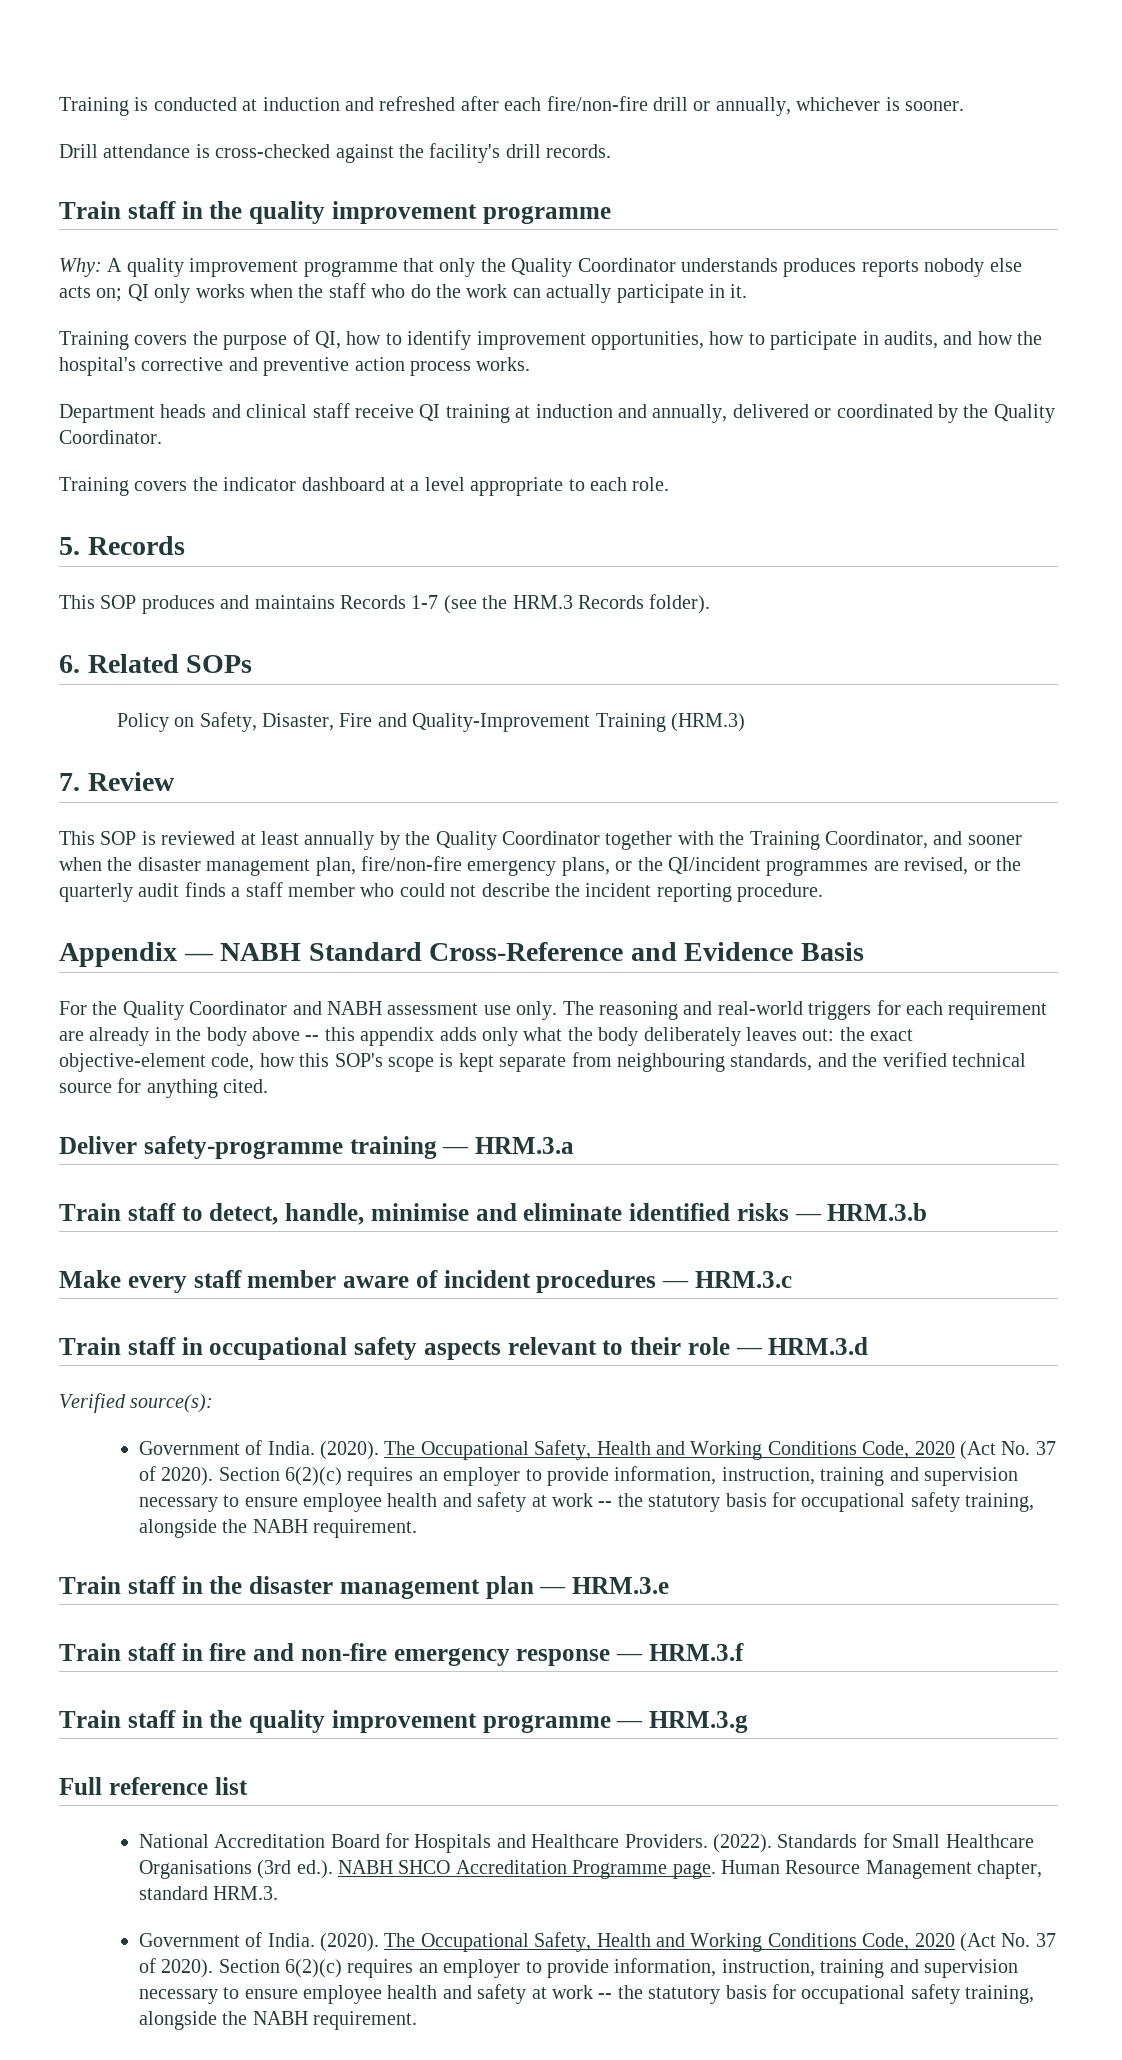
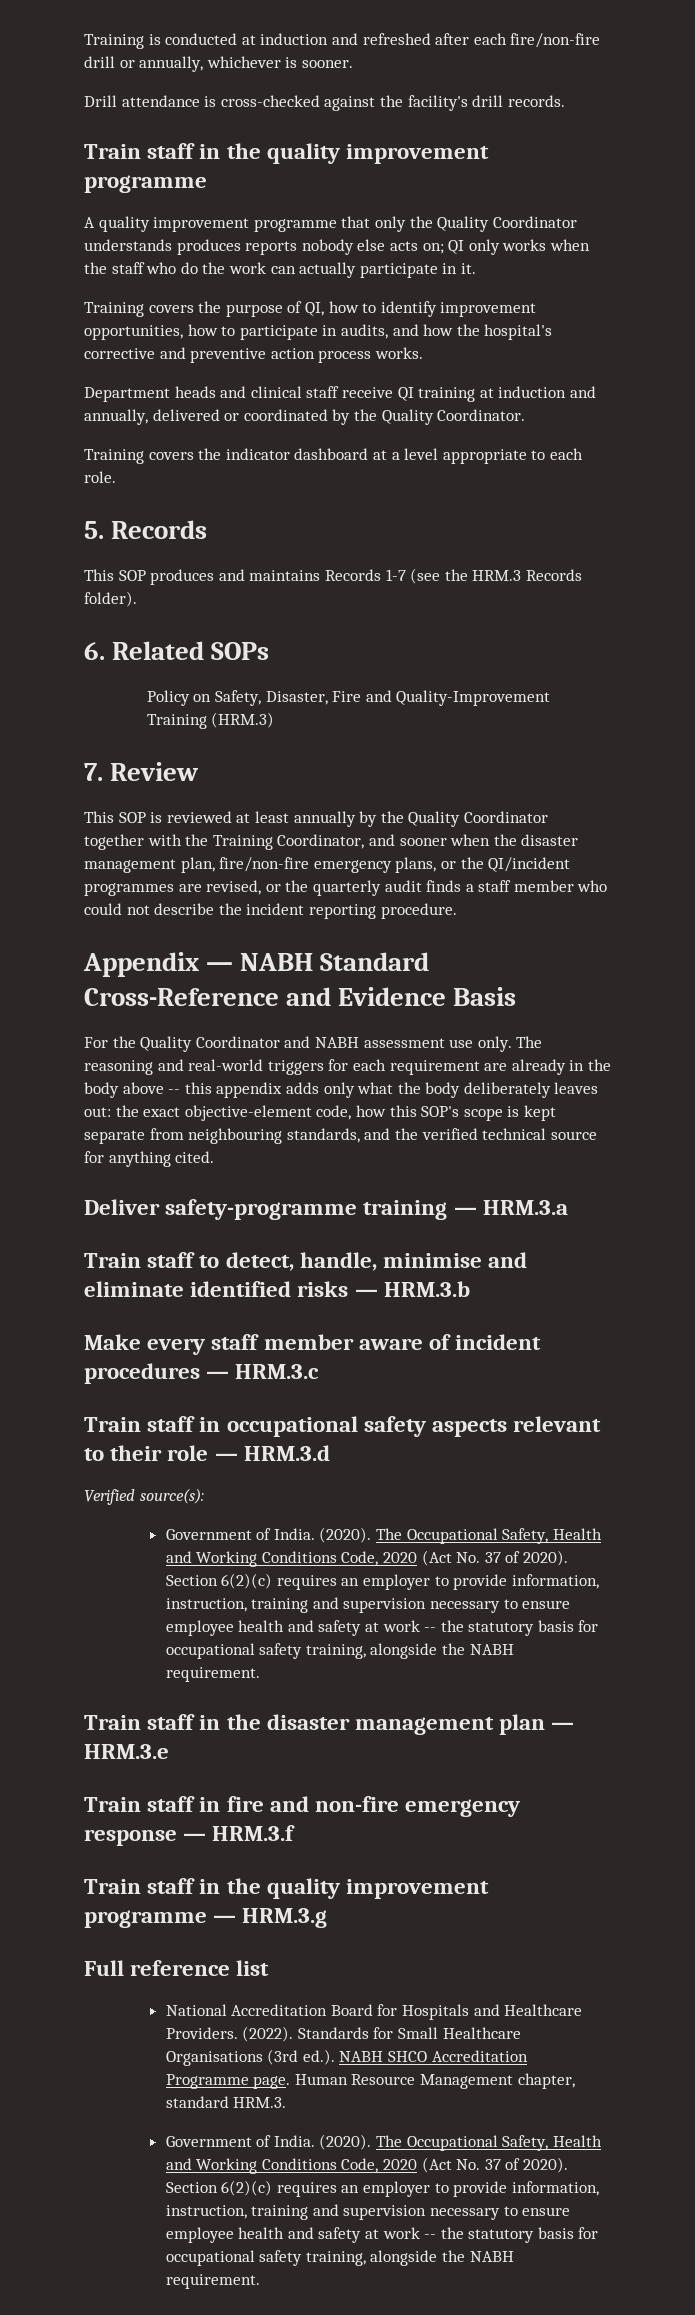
- Why: A quality improvement programme that only the Quality Coordinator understands produces reports nobody else acts on; QI only works when the staff who do the work can actually participate in it.
+ A quality improvement programme that only the Quality Coordinator understands produces reports nobody else acts on; QI only works when the staff who do the work can actually participate in it.

